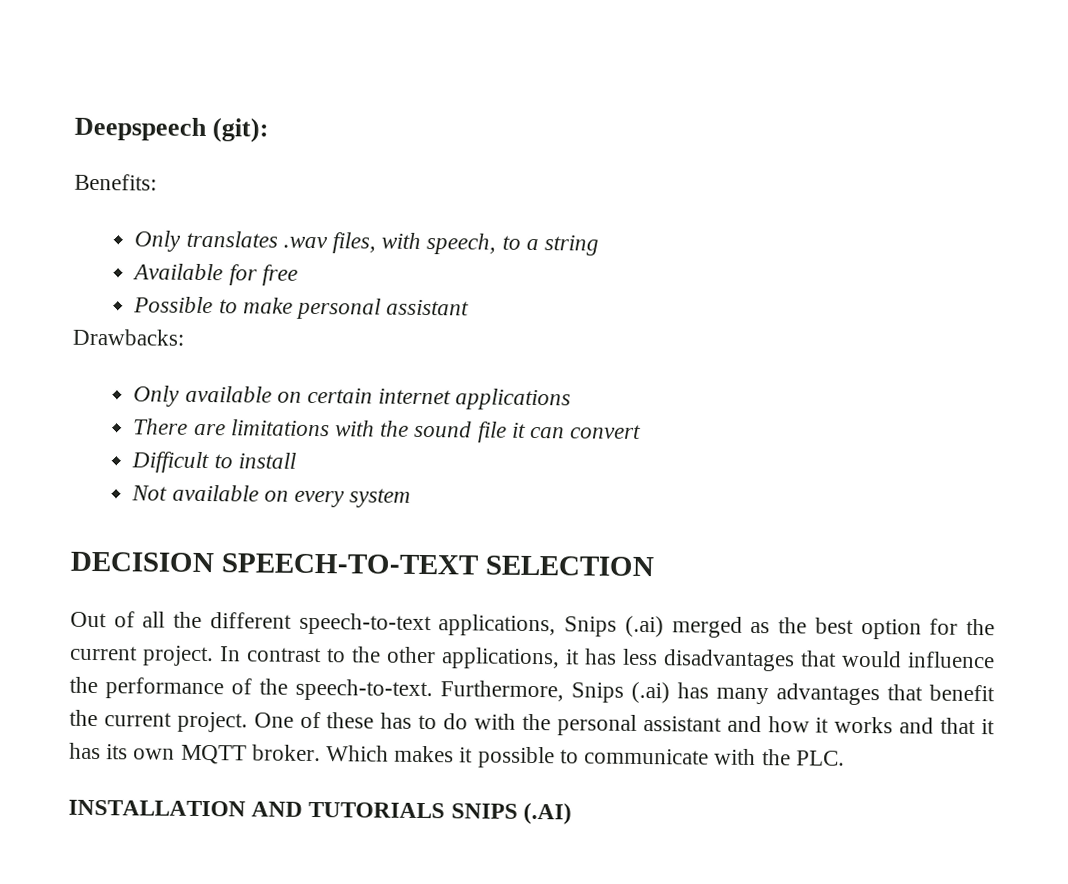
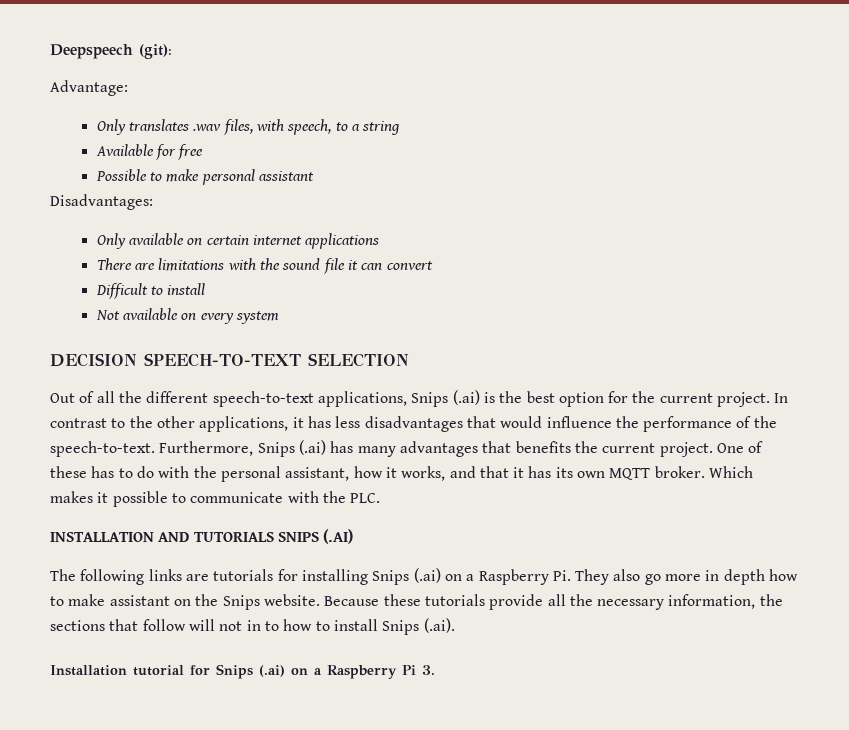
- Benefits:
+ Advantage:
- Drawbacks:
+ Disadvantages:
- Out of all the different speech-to-text applications, Snips (.ai) merged as the best option for the current project.
+ Out of all the different speech-to-text applications, Snips (.ai) is the best option for the current project.
- Furthermore, Snips (.ai) has many advantages that benefit the current project.
+ Furthermore, Snips (.ai) has many advantages that benefits the current project.
- One of these has to do with the personal assistant and how it works and that it has its own MQTT broker.
+ One of these has to do with the personal assistant, how it works, and that it has its own MQTT broker.
+ The following links are tutorials for installing Snips (.ai) on a Raspberry Pi. They also go more in depth how to make assistant on the Snips website. Because these tutorials provide all the necessary information, the sections that follow will not in to how to install Snips (.ai).
+ Installation tutorial for Snips (.ai) on a Raspberry Pi 3.

